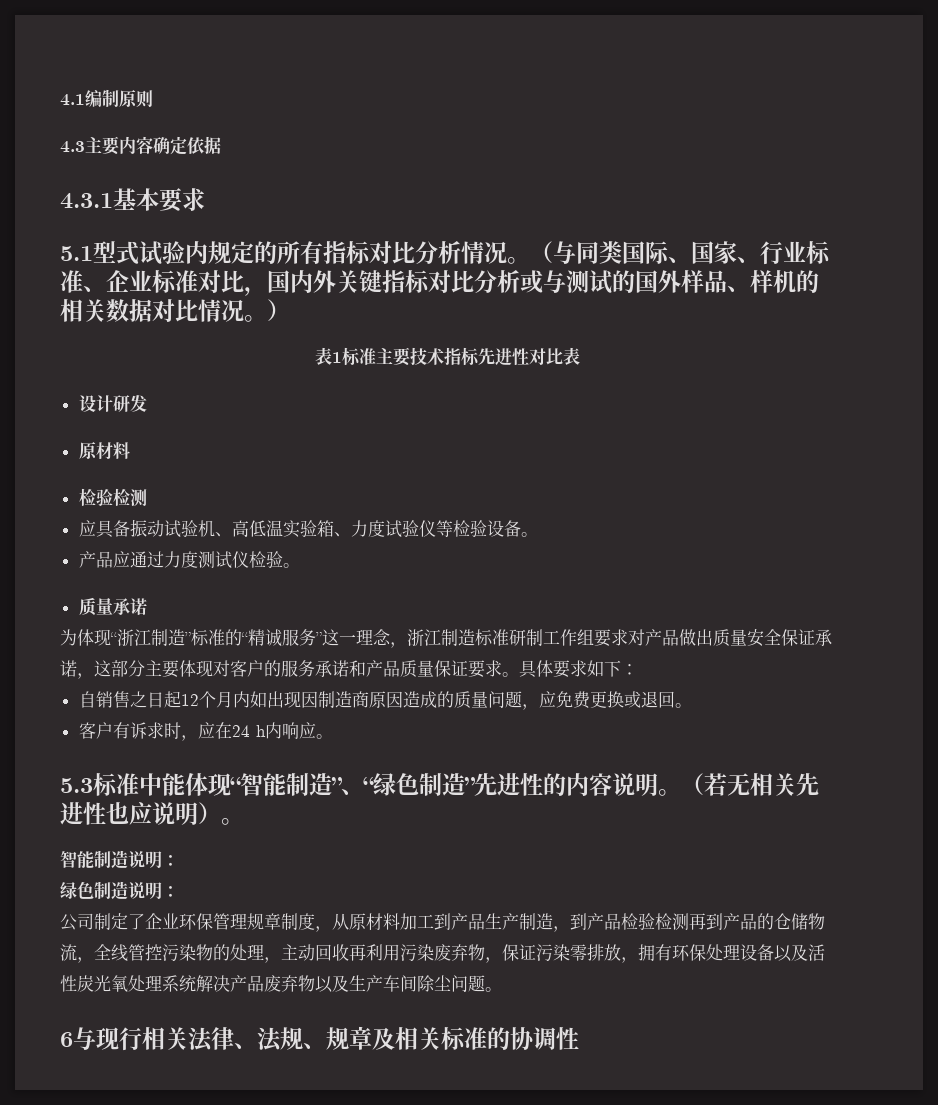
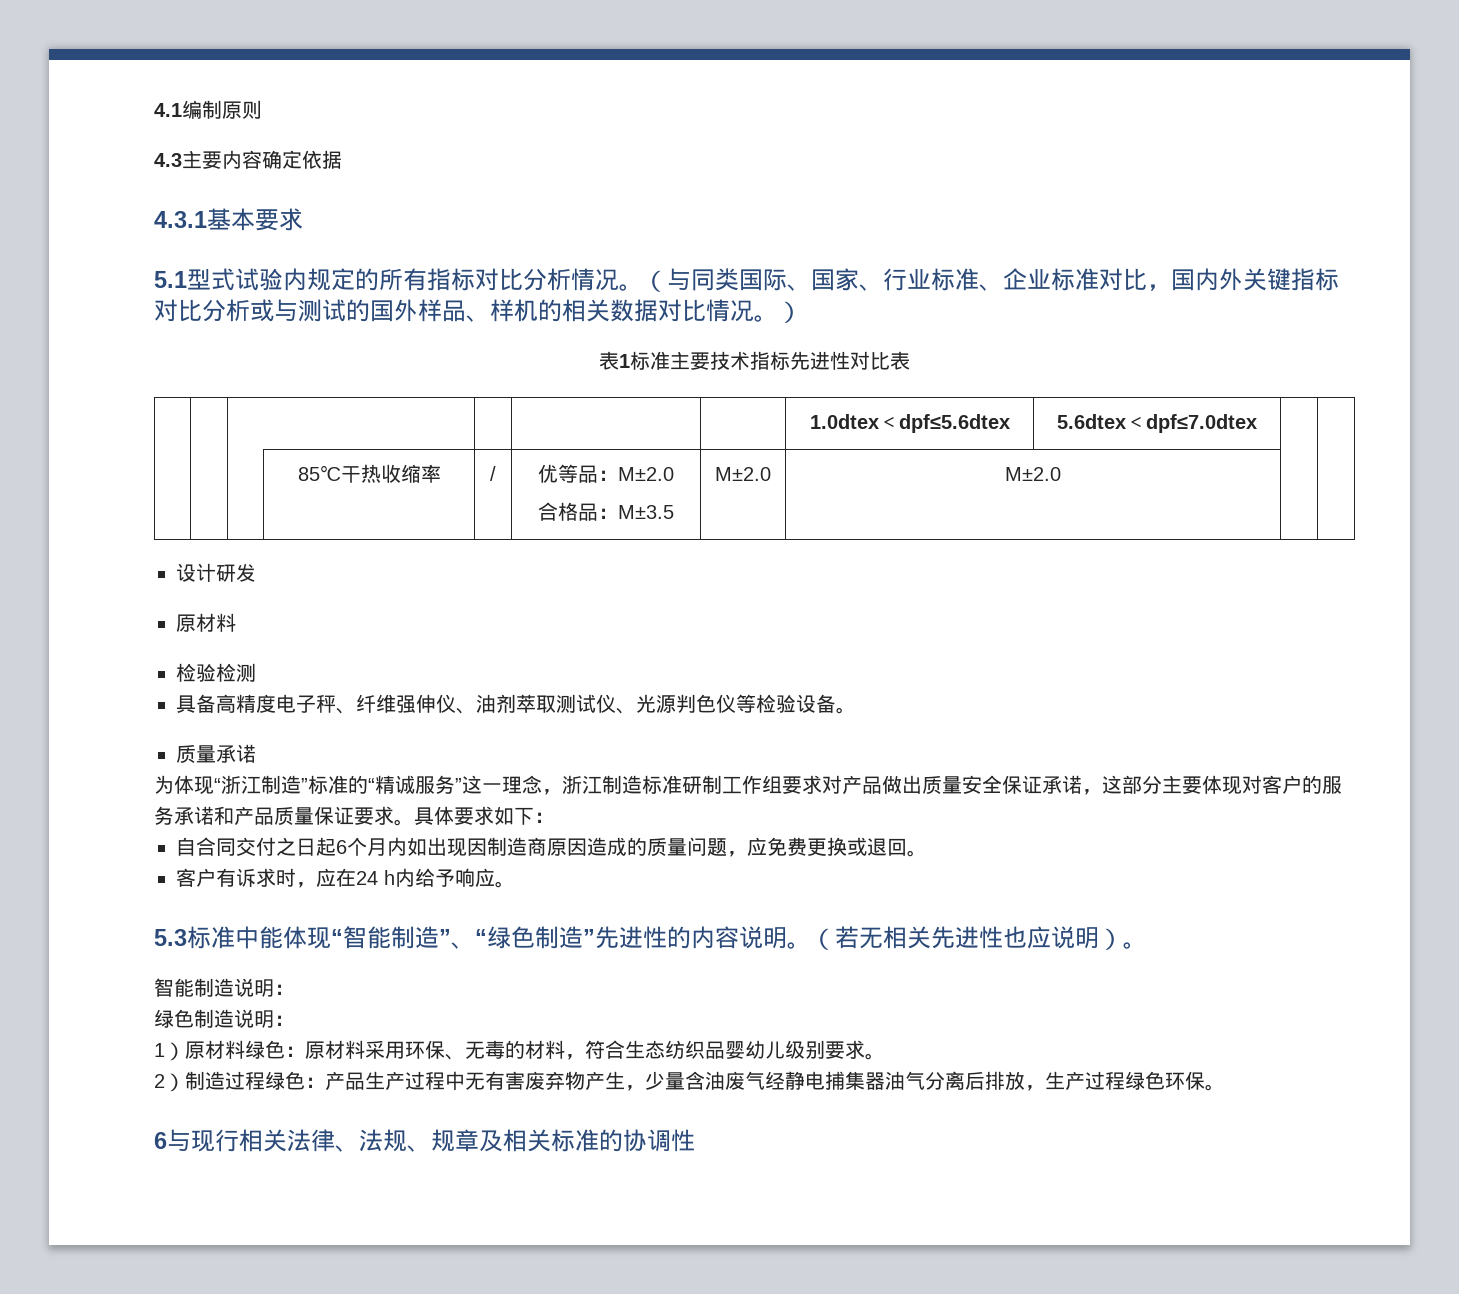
+ | | | | | | 1.0dtex＜dpf≤5.6dtex | 5.6dtex＜dpf≤7.0dtex | |
+ | | | 85℃干热收缩率 | / | 优等品：M±2.0
+ 合格品：M±3.5 | M±2.0 | M±2.0 | |
- 应具备振动试验机、高低温实验箱、力度试验仪等检验设备。
- 产品应通过力度测试仪检验。
+ 具备高精度电子秤、纤维强伸仪、油剂萃取测试仪、光源判色仪等检验设备。
- 自销售之日起12个月内如出现因制造商原因造成的质量问题，应免费更换或退回。
+ 自合同交付之日起6个月内如出现因制造商原因造成的质量问题，应免费更换或退回。
- 客户有诉求时，应在24 h内响应。
+ 客户有诉求时，应在24 h内给予响应。
- 公司制定了企业环保管理规章制度，从原材料加工到产品生产制造，到产品检验检测再到产品的仓储物流，全线管控污染物的处理，主动回收再利用污染废弃物，保证污染零排放，拥有环保处理设备以及活性炭光氧处理系统解决产品废弃物以及生产车间除尘问题。
+ 1）原材料绿色：原材料采用环保、无毒的材料，符合生态纺织品婴幼儿级别要求。
+ 2）制造过程绿色：产品生产过程中无有害废弃物产生，少量含油废气经静电捕集器油气分离后排放，生产过程绿色环保。

